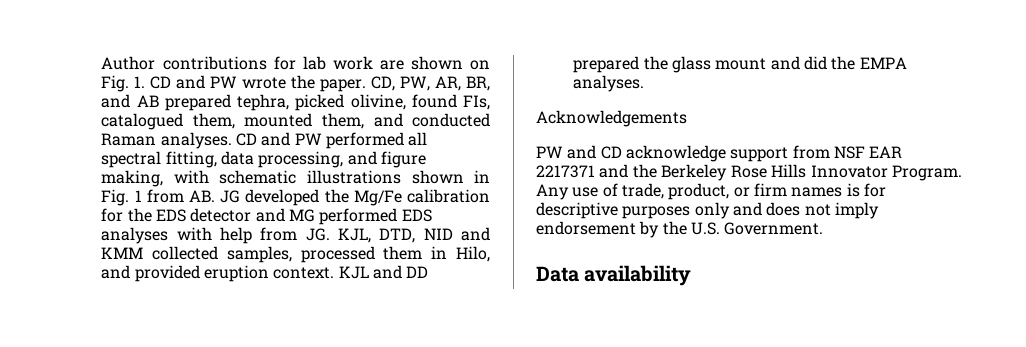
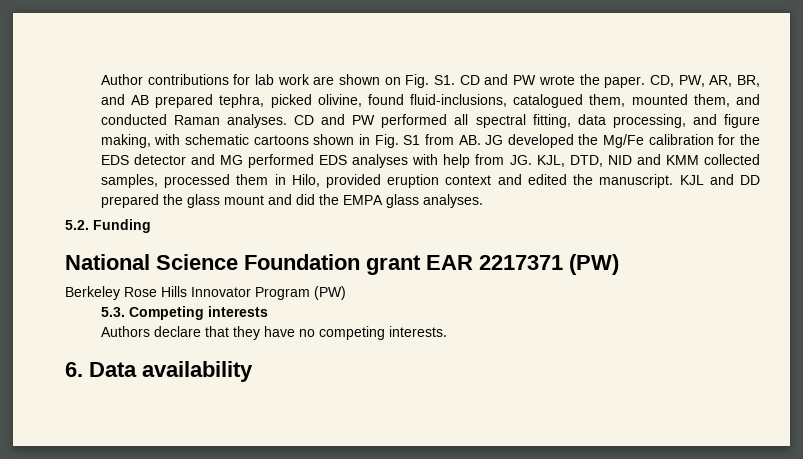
- Author contributions for lab work are shown on Fig. 1. CD and PW wrote the paper.
+ Author contributions for lab work are shown on Fig. S1. CD and PW wrote the paper.
- CD, PW, AR, BR, and AB prepared tephra, picked olivine, found FIs, catalogued them, mounted them, and conducted Raman analyses.
+ CD, PW, AR, BR, and AB prepared tephra, picked olivine, found fluid-inclusions, catalogued them, mounted them, and conducted Raman analyses.
- CD and PW performed all spectral fitting, data processing, and figure making, with schematic illustrations shown in Fig. 1 from AB. JG developed the Mg/Fe calibration for the EDS detector and MG performed EDS analyses with help from JG. KJL, DTD, NID and KMM collected samples, processed them in Hilo, and provided eruption context.
+ CD and PW performed all spectral fitting, data processing, and figure making, with schematic cartoons shown in Fig. S1 from AB. JG developed the Mg/Fe calibration for the EDS detector and MG performed EDS analyses with help from JG. KJL, DTD, NID and KMM collected samples, processed them in Hilo, provided eruption context and edited the manuscript.
- KJL and DD prepared the glass mount and did the EMPA analyses.
+ KJL and DD prepared the glass mount and did the EMPA glass analyses.
- Acknowledgements
- PW and CD acknowledge support from NSF EAR 2217371 and the Berkeley Rose Hills Innovator Program. Any use of trade, product, or firm names is for descriptive purposes only and does not imply endorsement by the U.S. Government.
- Data availability
+ 5.2. Funding
+ National Science Foundation grant EAR 2217371 (PW)
+ Berkeley Rose Hills Innovator Program (PW)
+ 5.3. Competing interests
+ Authors declare that they have no competing interests.
+ 6. Data availability

